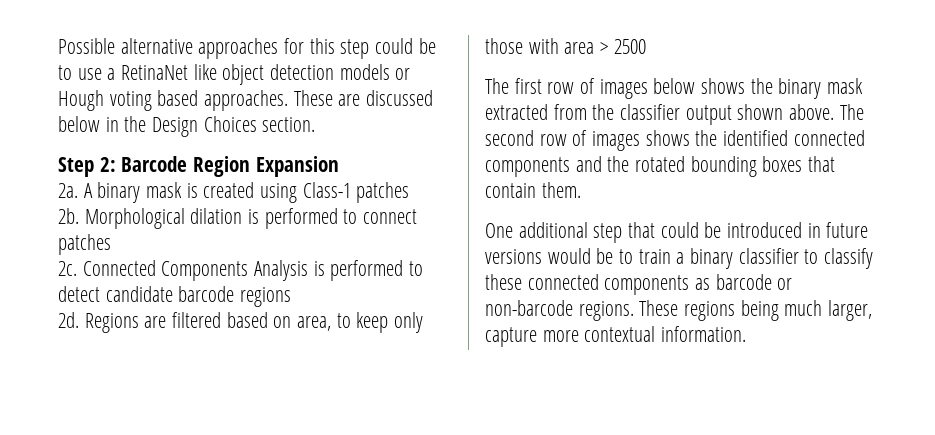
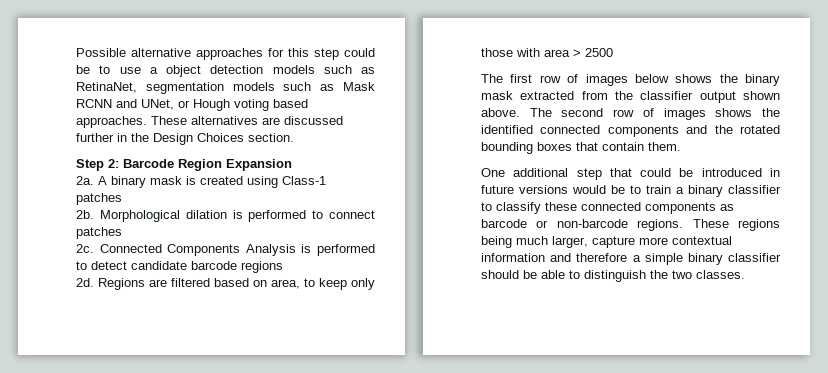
- Possible alternative approaches for this step could be to use a RetinaNet like object detection models or Hough voting based approaches.
+ Possible alternative approaches for this step could be to use a object detection models such as RetinaNet, segmentation models such as Mask RCNN and UNet, or Hough voting based approaches.
- These are discussed below in the Design Choices section.
+ These alternatives are discussed further in the Design Choices section.
- These regions being much larger, capture more contextual information.
+ These regions being much larger, capture more contextual information and therefore a simple binary classifier should be able to distinguish the two classes.

